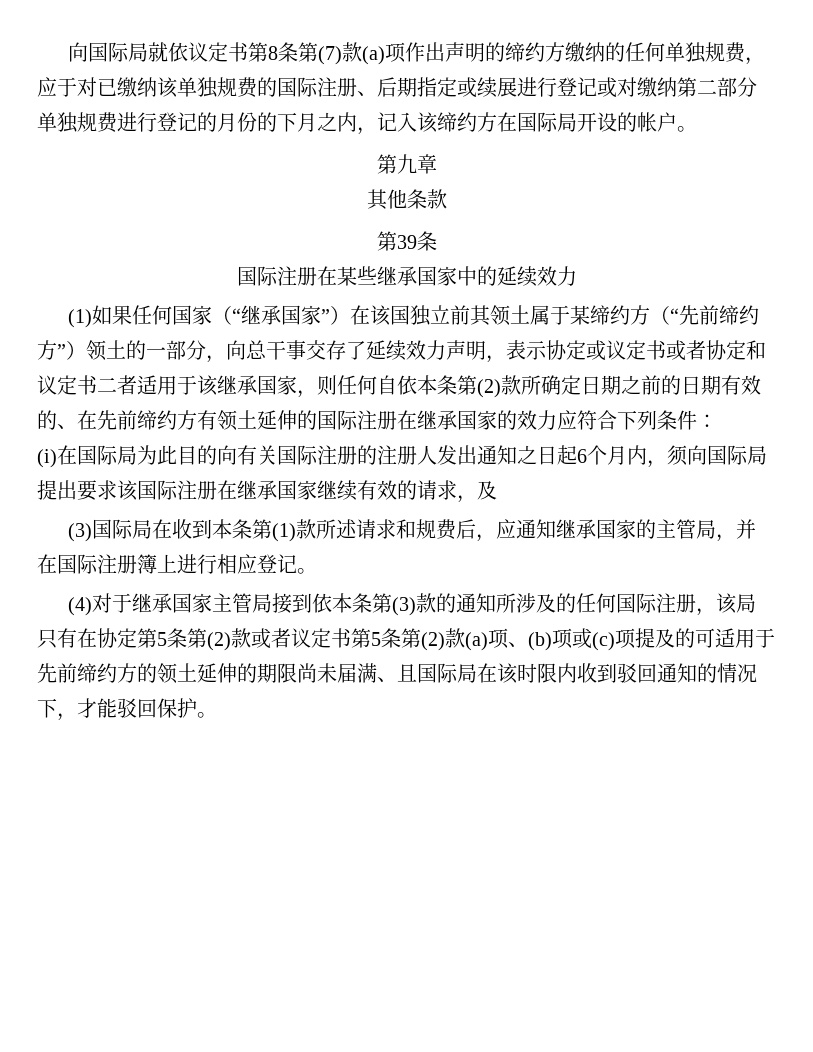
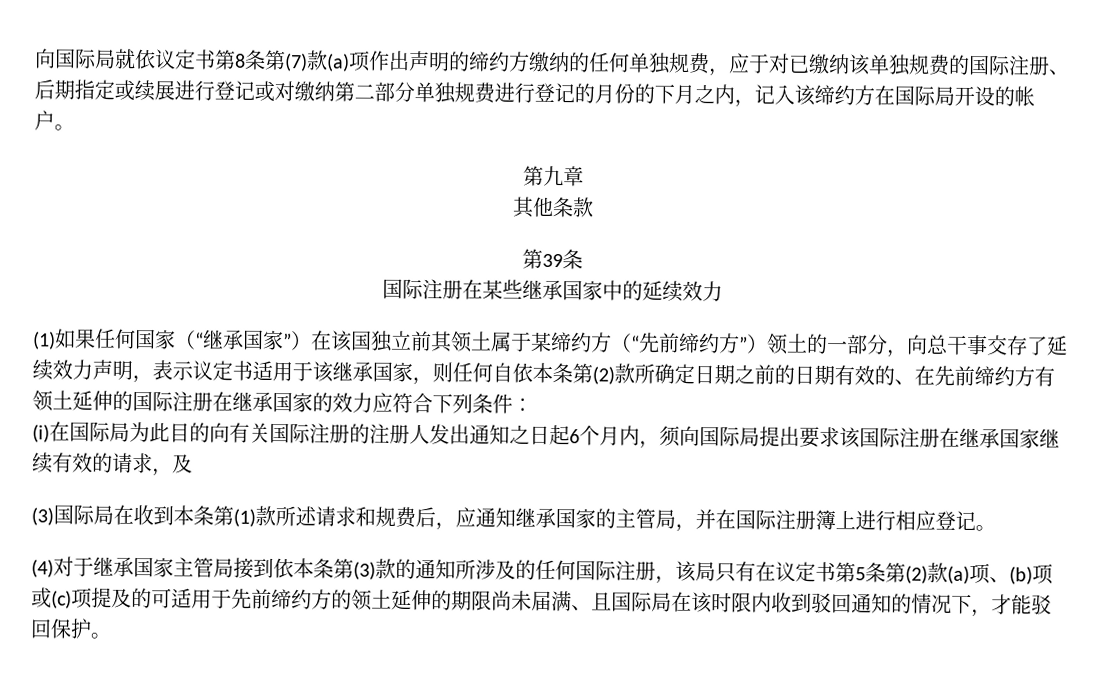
- (1)如果任何国家（“继承国家”）在该国独立前其领土属于某缔约方（“先前缔约方”）领土的一部分，向总干事交存了延续效力声明，表示协定或议定书或者协定和议定书二者适用于该继承国家，则任何自依本条第(2)款所确定日期之前的日期有效的、在先前缔约方有领土延伸的国际注册在继承国家的效力应符合下列条件：
+ (1)如果任何国家（“继承国家”）在该国独立前其领土属于某缔约方（“先前缔约方”）领土的一部分，向总干事交存了延续效力声明，表示议定书适用于该继承国家，则任何自依本条第(2)款所确定日期之前的日期有效的、在先前缔约方有领土延伸的国际注册在继承国家的效力应符合下列条件：
- (4)对于继承国家主管局接到依本条第(3)款的通知所涉及的任何国际注册，该局只有在协定第5条第(2)款或者议定书第5条第(2)款(a)项、(b)项或(c)项提及的可适用于先前缔约方的领土延伸的期限尚未届满、且国际局在该时限内收到驳回通知的情况下，才能驳回保护。
+ (4)对于继承国家主管局接到依本条第(3)款的通知所涉及的任何国际注册，该局只有在议定书第5条第(2)款(a)项、(b)项或(c)项提及的可适用于先前缔约方的领土延伸的期限尚未届满、且国际局在该时限内收到驳回通知的情况下，才能驳回保护。

